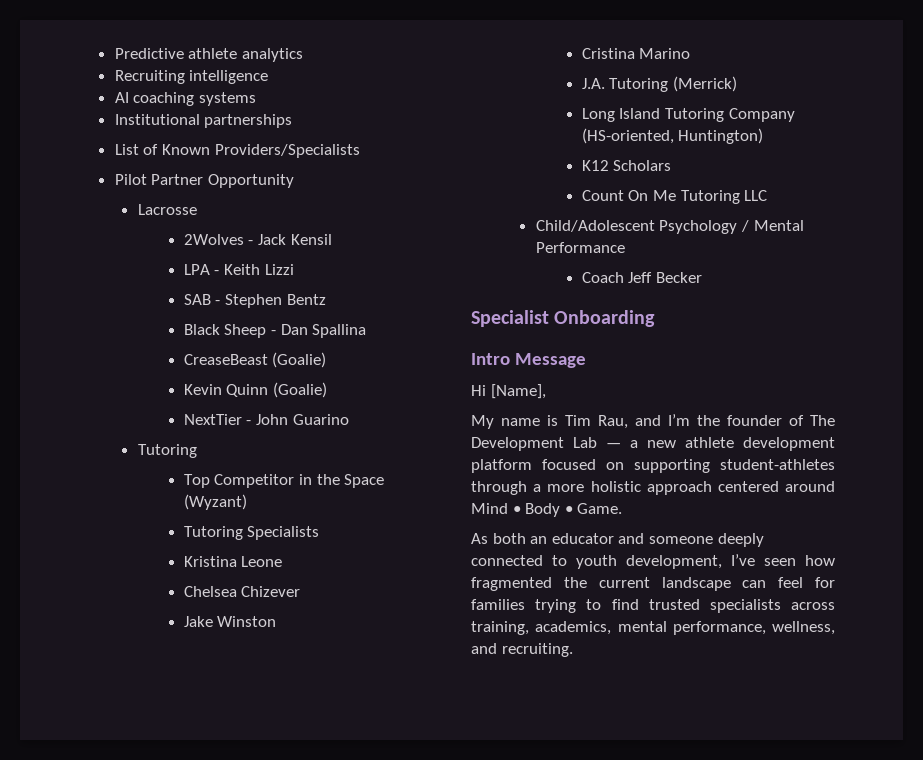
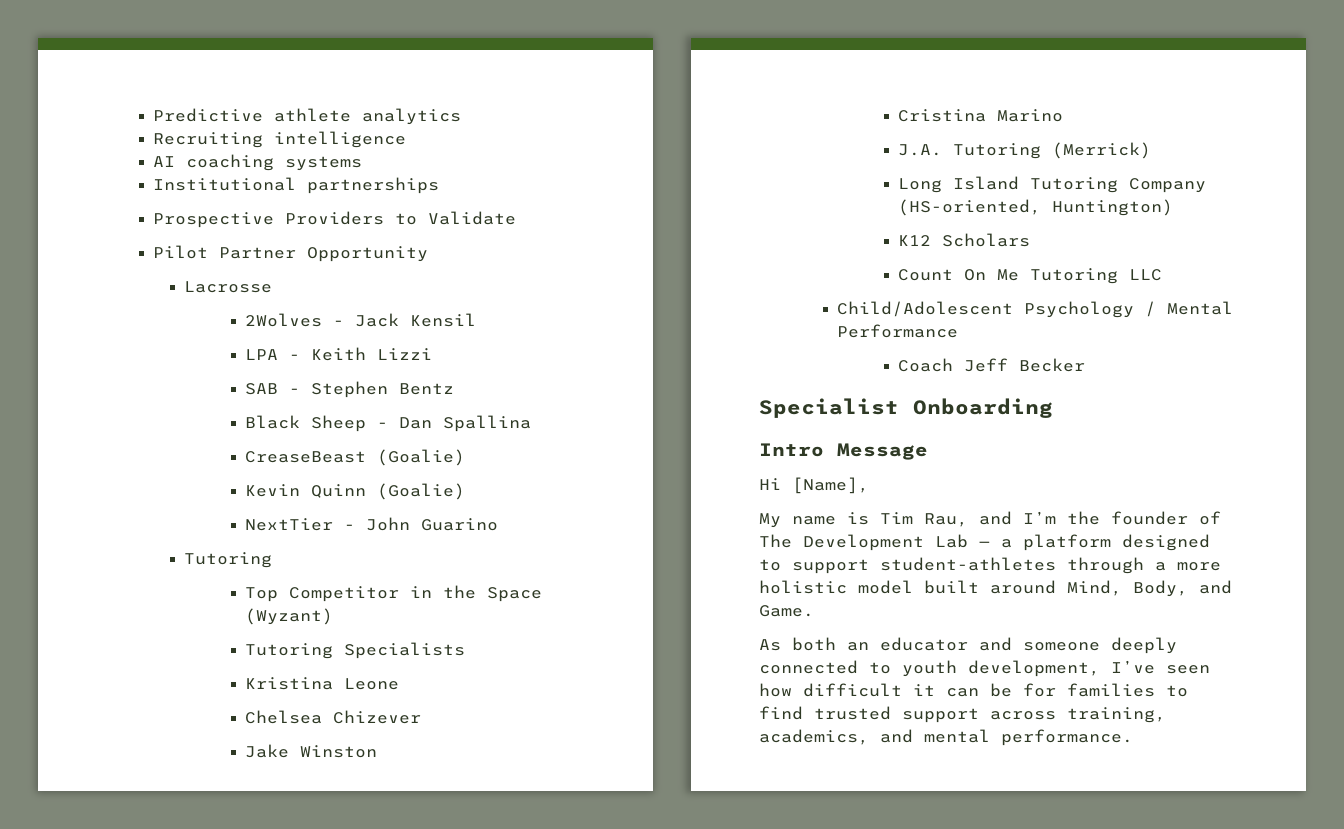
- List of Known Providers/Specialists
+ Prospective Providers to Validate
- My name is Tim Rau, and I’m the founder of The Development Lab — a new athlete development platform focused on supporting student-athletes through a more holistic approach centered around Mind • Body • Game.
+ My name is Tim Rau, and I’m the founder of The Development Lab — a platform designed to support student-athletes through a more holistic model built around Mind, Body, and Game.
- As both an educator and someone deeply connected to youth development, I’ve seen how fragmented the current landscape can feel for families trying to find trusted specialists across training, academics, mental performance, wellness, and recruiting.
+ As both an educator and someone deeply connected to youth development, I’ve seen how difficult it can be for families to find trusted support across training, academics, and mental performance.

